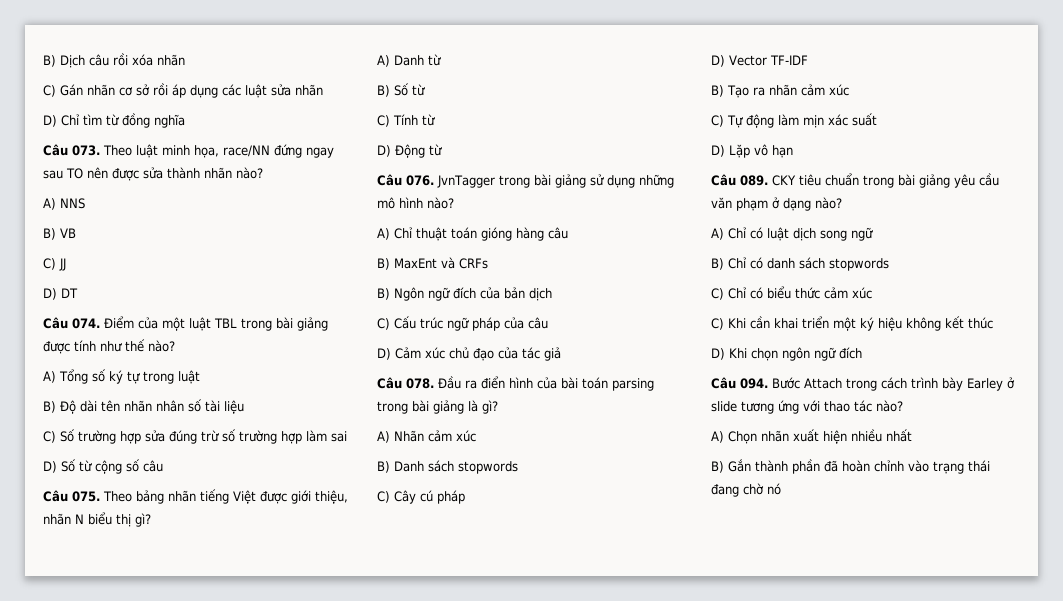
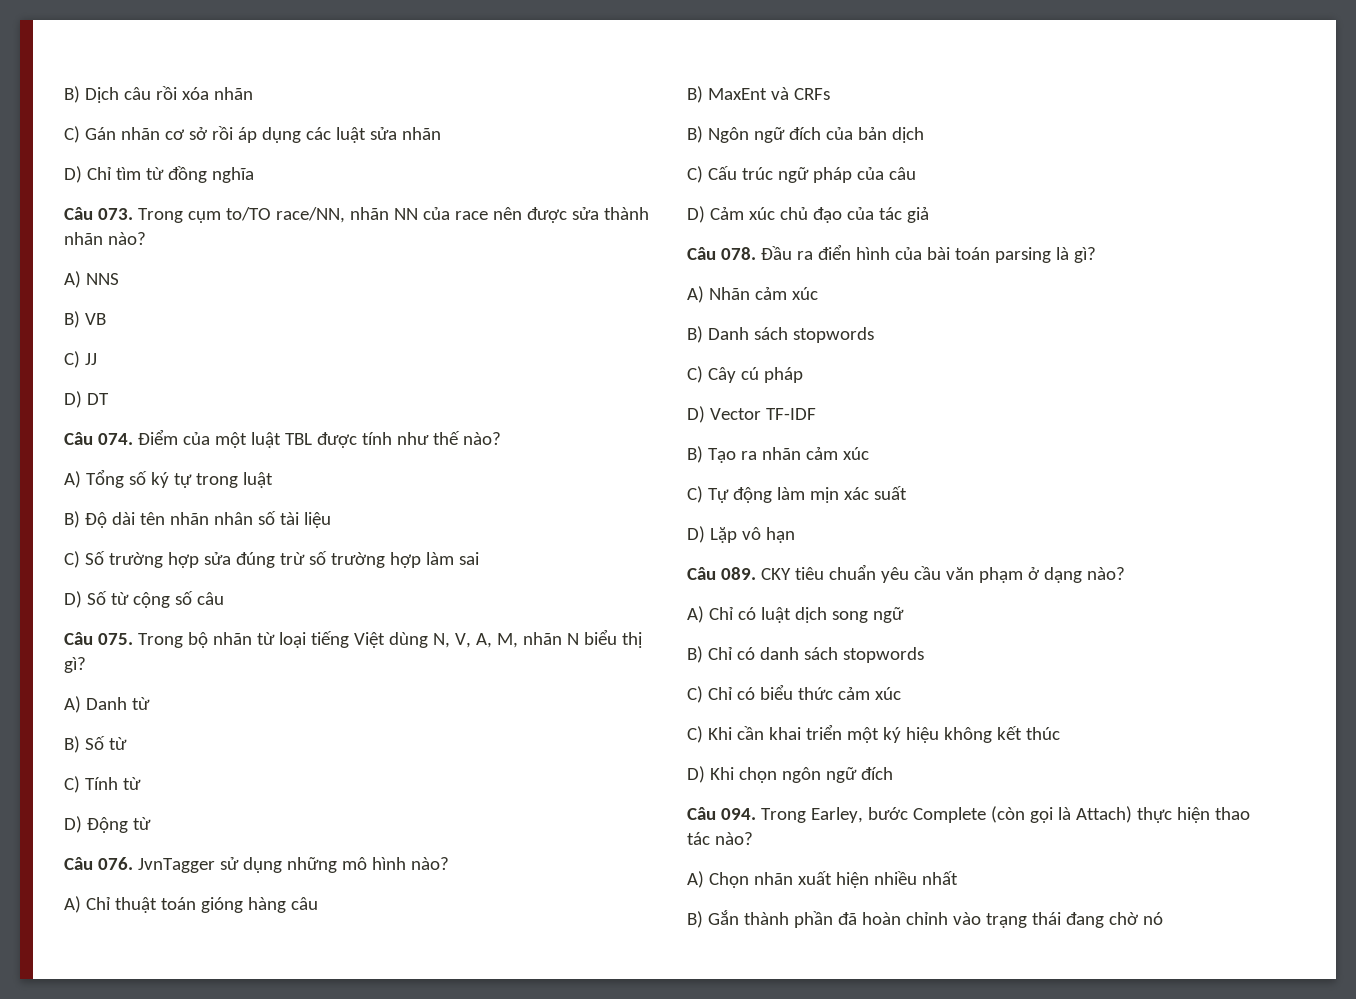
- Câu 073. Theo luật minh họa, race/NN đứng ngay sau TO nên được sửa thành nhãn nào?
+ Câu 073. Trong cụm to/TO race/NN, nhãn NN của race nên được sửa thành nhãn nào?
- Câu 074. Điểm của một luật TBL trong bài giảng được tính như thế nào?
+ Câu 074. Điểm của một luật TBL được tính như thế nào?
- Câu 075. Theo bảng nhãn tiếng Việt được giới thiệu, nhãn N biểu thị gì?
+ Câu 075. Trong bộ nhãn từ loại tiếng Việt dùng N, V, A, M, nhãn N biểu thị gì?
- Câu 076. JvnTagger trong bài giảng sử dụng những mô hình nào?
+ Câu 076. JvnTagger sử dụng những mô hình nào?
- Câu 078. Đầu ra điển hình của bài toán parsing trong bài giảng là gì?
+ Câu 078. Đầu ra điển hình của bài toán parsing là gì?
- Câu 089. CKY tiêu chuẩn trong bài giảng yêu cầu văn phạm ở dạng nào?
+ Câu 089. CKY tiêu chuẩn yêu cầu văn phạm ở dạng nào?
- Câu 094. Bước Attach trong cách trình bày Earley ở slide tương ứng với thao tác nào?
+ Câu 094. Trong Earley, bước Complete (còn gọi là Attach) thực hiện thao tác nào?

